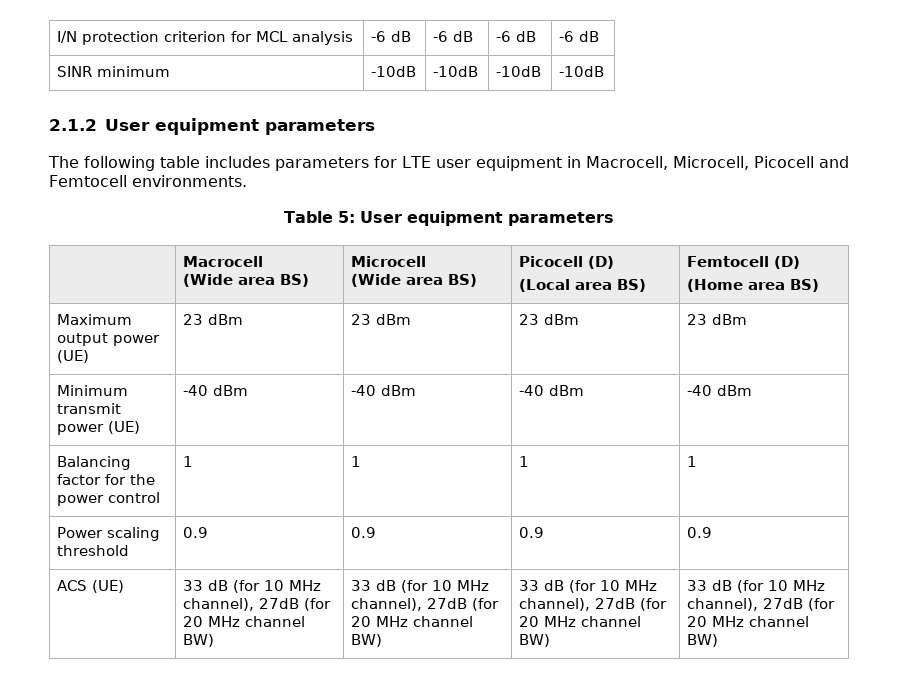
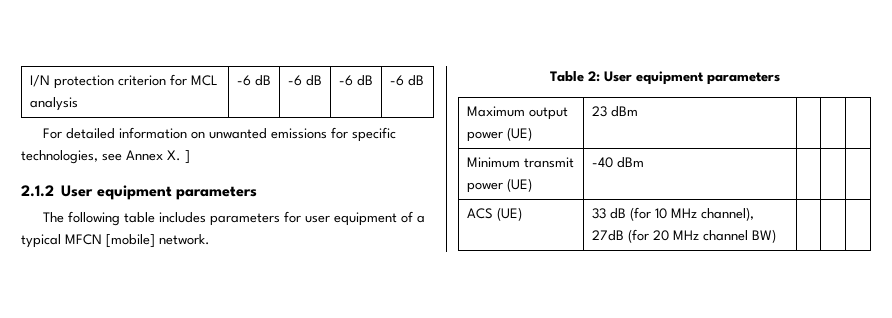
- SINR minimum | -10dB | -10dB | -10dB | -10dB
+ For detailed information on unwanted emissions for specific technologies, see Annex X. ]
- The following table includes parameters for LTE user equipment in Macrocell, Microcell, Picocell and Femtocell environments.
+ The following table includes parameters for user equipment of a typical MFCN [mobile] network.
- Table 5: User equipment parameters
- | Macrocell
- (Wide area BS) | Microcell
- (Wide area BS) | Picocell (D)
- (Local area BS) | Femtocell (D)
- (Home area BS)
+ Table 2: User equipment parameters
- Maximum output power (UE) | 23 dBm | 23 dBm | 23 dBm | 23 dBm
+ Maximum output power (UE) | 23 dBm | | |
- Minimum transmit power (UE) | -40 dBm | -40 dBm | -40 dBm | -40 dBm
- Balancing factor for the power control | 1 | 1 | 1 | 1
- Power scaling threshold | 0.9 | 0.9 | 0.9 | 0.9
+ Minimum transmit power (UE) | -40 dBm | | |
- 33 dB (for 10 MHz channel), 27dB (for 20 MHz channel BW) | 33 dB (for 10 MHz channel), 27dB (for 20 MHz channel BW) | 33 dB (for 10 MHz channel), 27dB (for 20 MHz channel BW) | 33 dB (for 10 MHz channel), 27dB (for 20 MHz channel BW)
+ 33 dB (for 10 MHz channel), 27dB (for 20 MHz channel BW)

